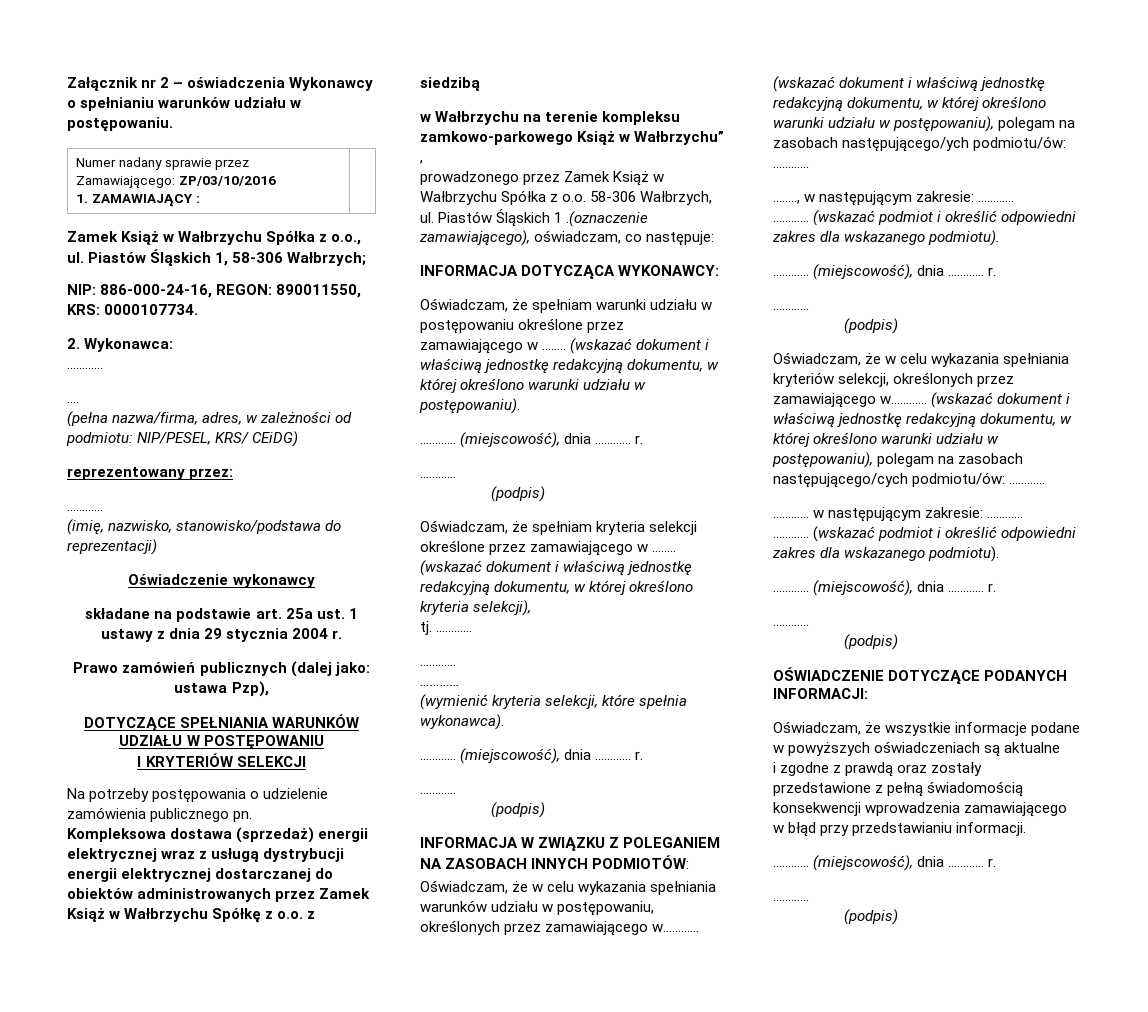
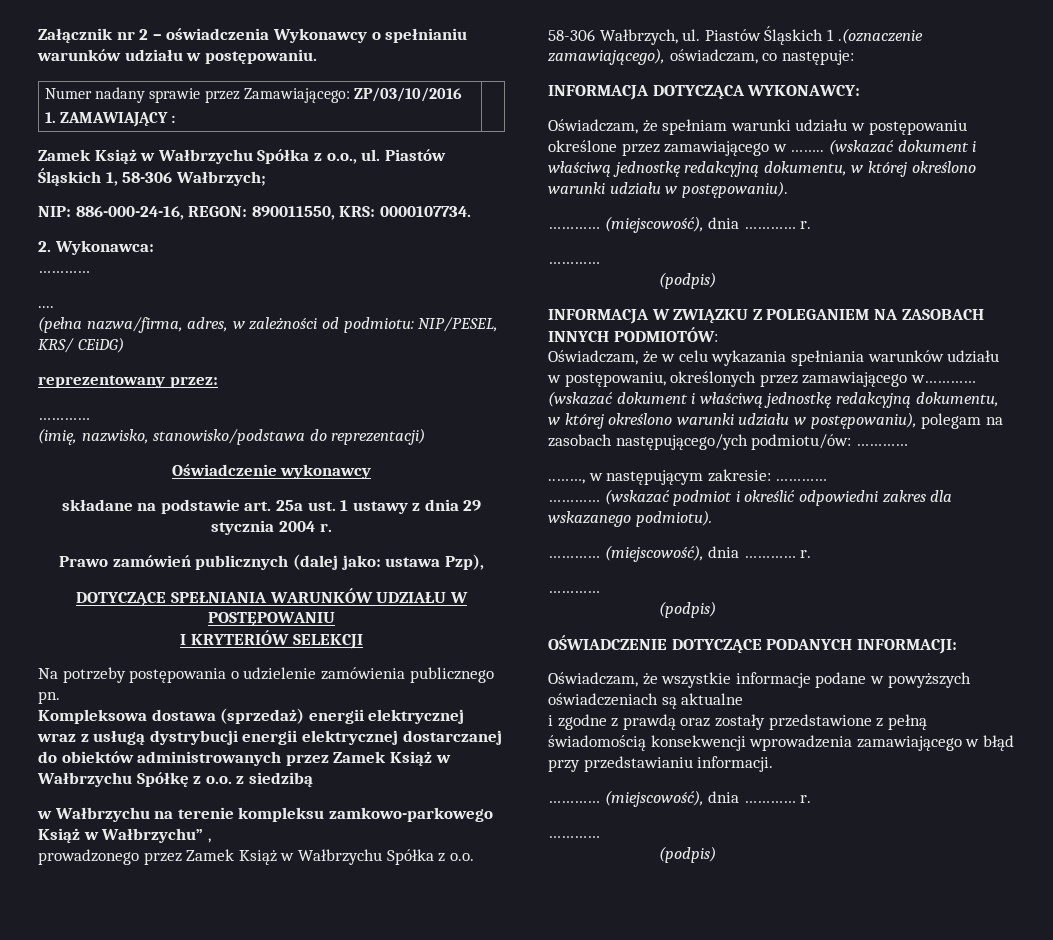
- Oświadczam, że spełniam kryteria selekcji określone przez zamawiającego w ..…… (wskazać dokument i właściwą jednostkę redakcyjną dokumentu, w której określono kryteria selekcji),
- tj. …………
- …………
- …………
- (wymienić kryteria selekcji, które spełnia wykonawca).
- ………… (miejscowość), dnia ………… r.
- …………
- (podpis)
- Oświadczam, że w celu wykazania spełniania kryteriów selekcji, określonych przez zamawiającego w………… (wskazać dokument i właściwą jednostkę redakcyjną dokumentu, w której określono warunki udziału w postępowaniu), polegam na zasobach następującego/cych podmiotu/ów: …………
- ………… w następującym zakresie: …………
- ………… (wskazać podmiot i określić odpowiedni zakres dla wskazanego podmiotu).
- ………… (miejscowość), dnia ………… r.
- …………
- (podpis)

